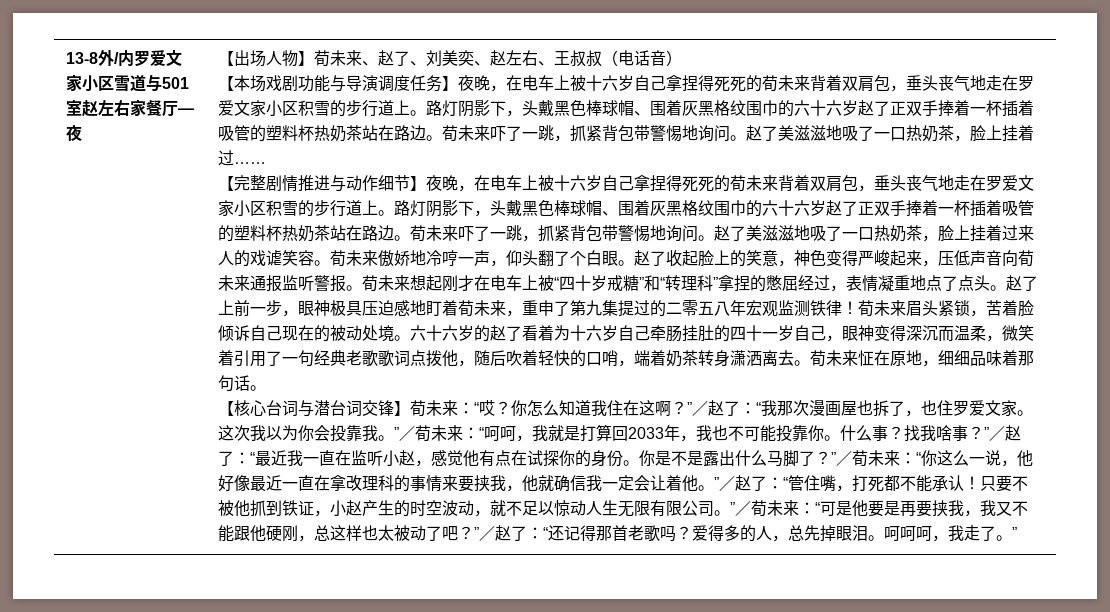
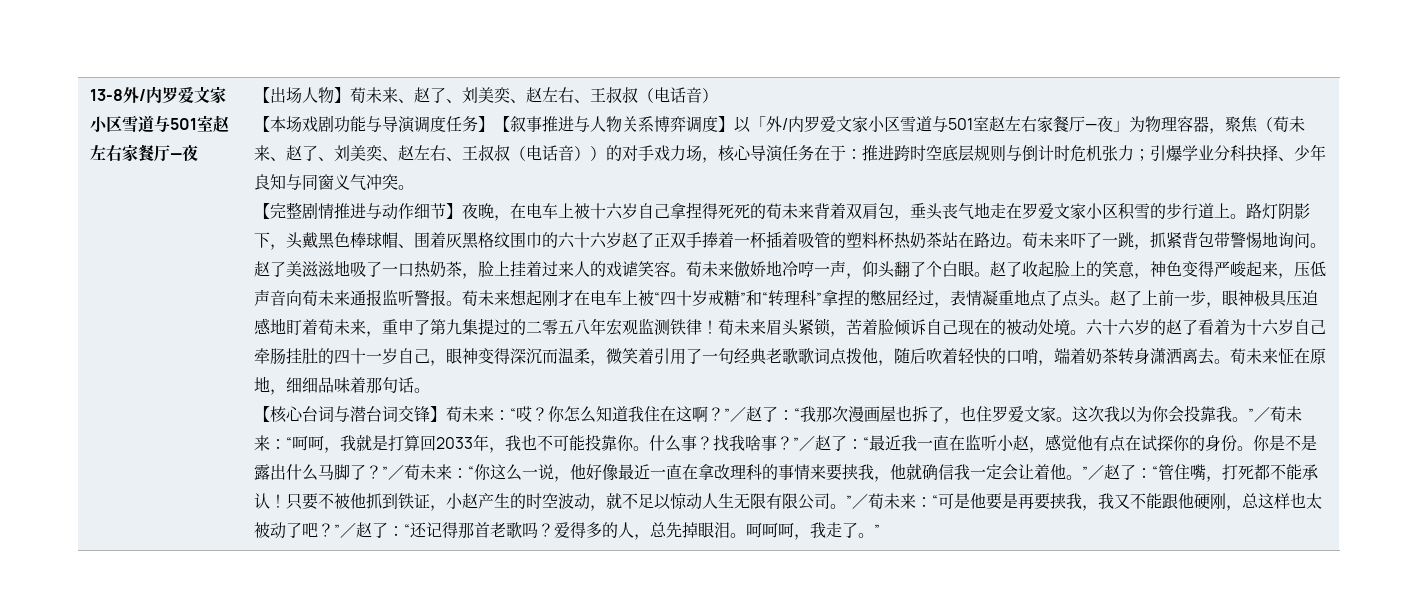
- 【本场戏剧功能与导演调度任务】夜晚，在电车上被十六岁自己拿捏得死死的荀未来背着双肩包，垂头丧气地走在罗爱文家小区积雪的步行道上。路灯阴影下，头戴黑色棒球帽、围着灰黑格纹围巾的六十六岁赵了正双手捧着一杯插着吸管的塑料杯热奶茶站在路边。荀未来吓了一跳，抓紧背包带警惕地询问。赵了美滋滋地吸了一口热奶茶，脸上挂着过……
+ 【本场戏剧功能与导演调度任务】【叙事推进与人物关系博弈调度】以「外/内罗爱文家小区雪道与501室赵左右家餐厅—夜」为物理容器，聚焦（荀未来、赵了、刘美奕、赵左右、王叔叔（电话音））的对手戏力场，核心导演任务在于：推进跨时空底层规则与倒计时危机张力；引爆学业分科抉择、少年良知与同窗义气冲突。

